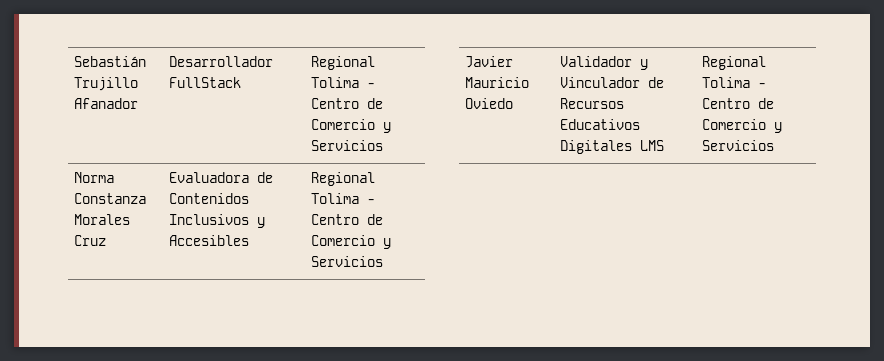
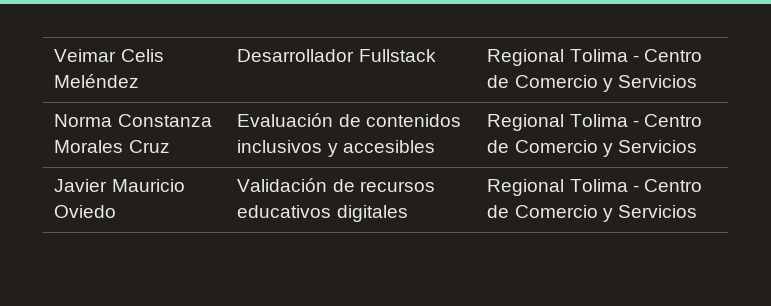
- Sebastián Trujillo Afanador | Desarrollador FullStack | Regional Tolima - Centro de Comercio y Servicios
+ Veimar Celis Meléndez | Desarrollador Fullstack | Regional Tolima - Centro de Comercio y Servicios
- Norma Constanza Morales Cruz | Evaluadora de Contenidos Inclusivos y Accesibles | Regional Tolima - Centro de Comercio y Servicios
+ Norma Constanza Morales Cruz | Evaluación de contenidos inclusivos y accesibles | Regional Tolima - Centro de Comercio y Servicios
- Javier Mauricio Oviedo | Validador y Vinculador de Recursos Educativos Digitales LMS | Regional Tolima - Centro de Comercio y Servicios
+ Javier Mauricio Oviedo | Validación de recursos educativos digitales | Regional Tolima - Centro de Comercio y Servicios

